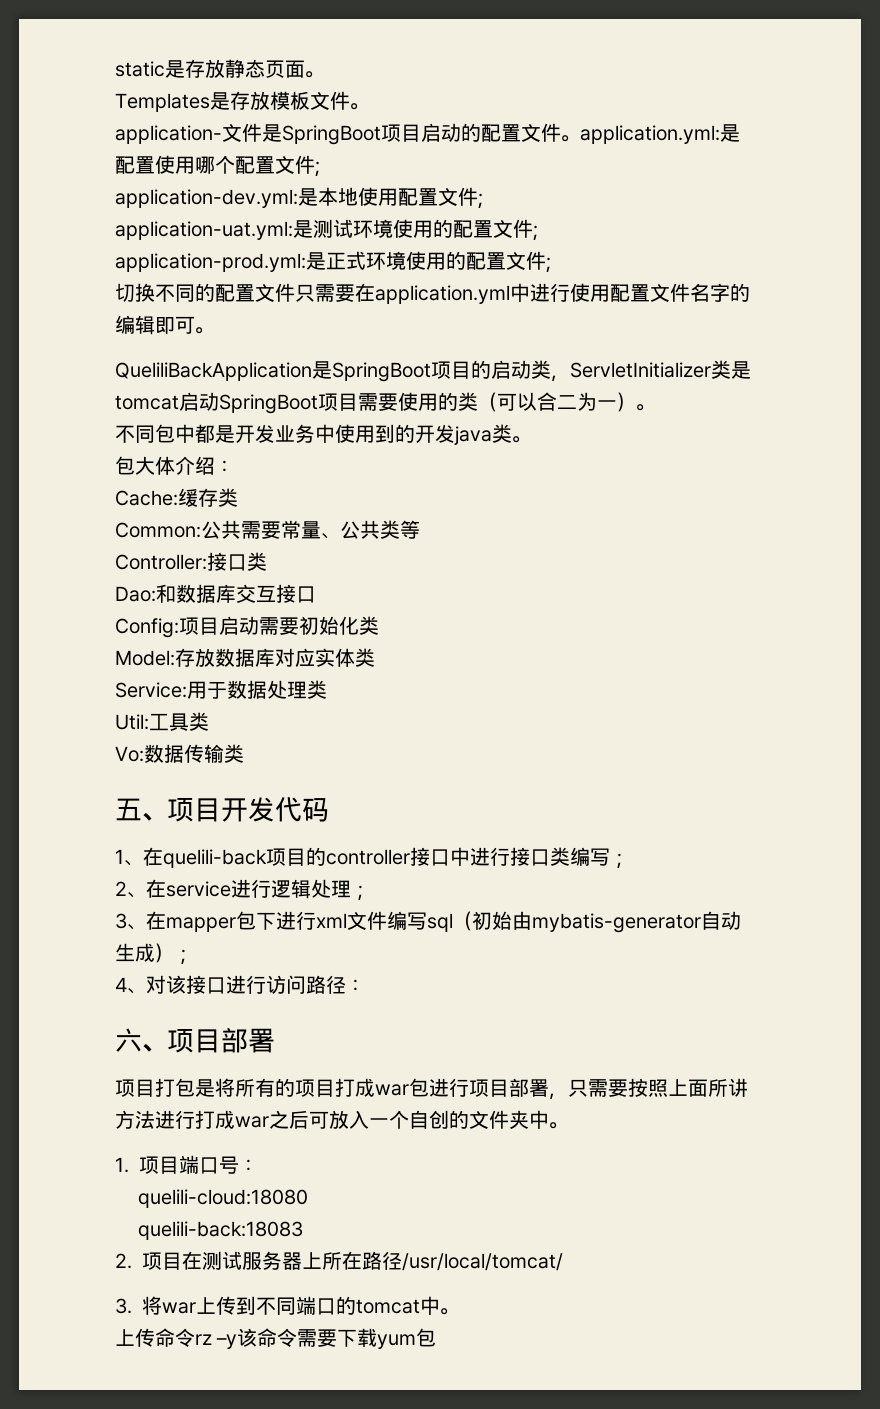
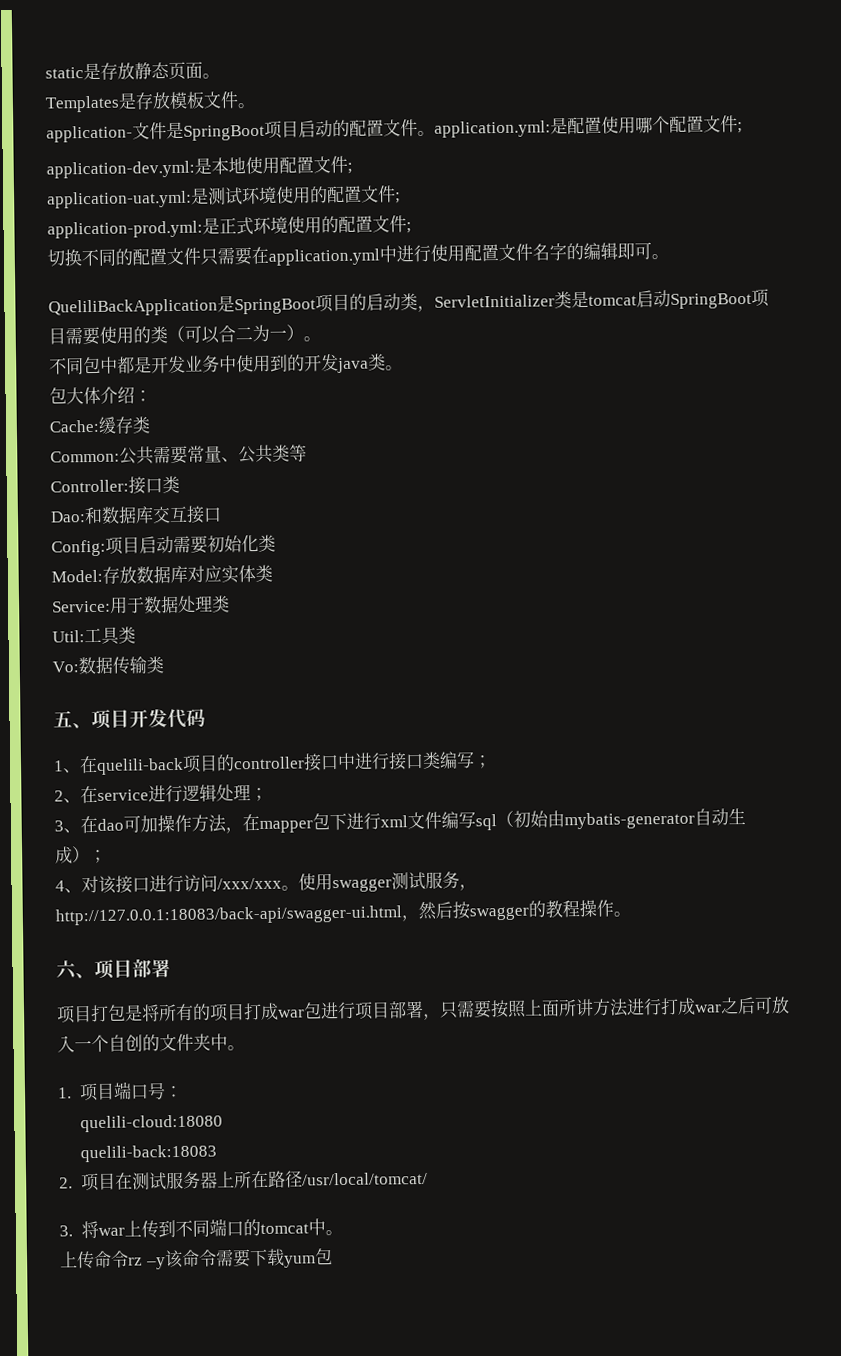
- 3、在mapper包下进行xml文件编写sql（初始由mybatis-generator自动生成）；
+ 3、在dao可加操作方法，在mapper包下进行xml文件编写sql（初始由mybatis-generator自动生成）；
- 4、对该接口进行访问路径：
+ 4、对该接口进行访问/xxx/xxx。使用swagger测试服务，http://127.0.0.1:18083/back-api/swagger-ui.html，然后按swagger的教程操作。

